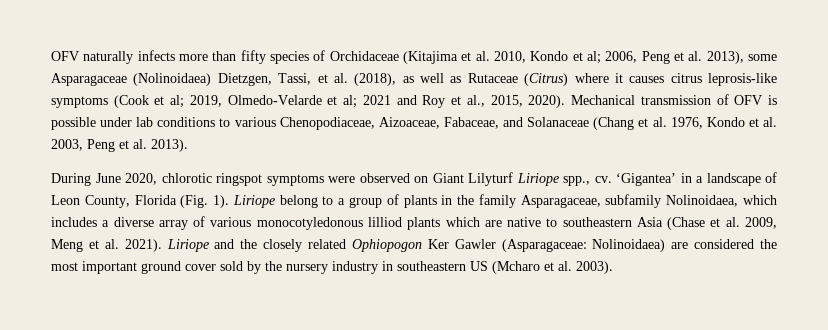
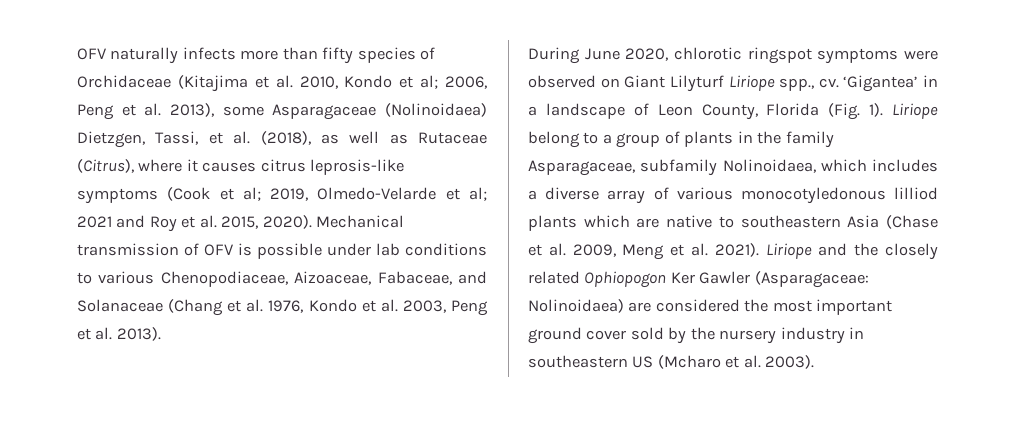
- OFV naturally infects more than fifty species of Orchidaceae (Kitajima et al. 2010, Kondo et al; 2006, Peng et al. 2013), some Asparagaceae (Nolinoidaea) Dietzgen, Tassi, et al. (2018), as well as Rutaceae (Citrus) where it causes citrus leprosis-like symptoms (Cook et al; 2019, Olmedo-Velarde et al; 2021 and Roy et al., 2015, 2020).
+ OFV naturally infects more than fifty species of Orchidaceae (Kitajima et al. 2010, Kondo et al; 2006, Peng et al. 2013), some Asparagaceae (Nolinoidaea) Dietzgen, Tassi, et al. (2018), as well as Rutaceae (Citrus), where it causes citrus leprosis-like symptoms (Cook et al; 2019, Olmedo-Velarde et al; 2021 and Roy et al. 2015, 2020).

